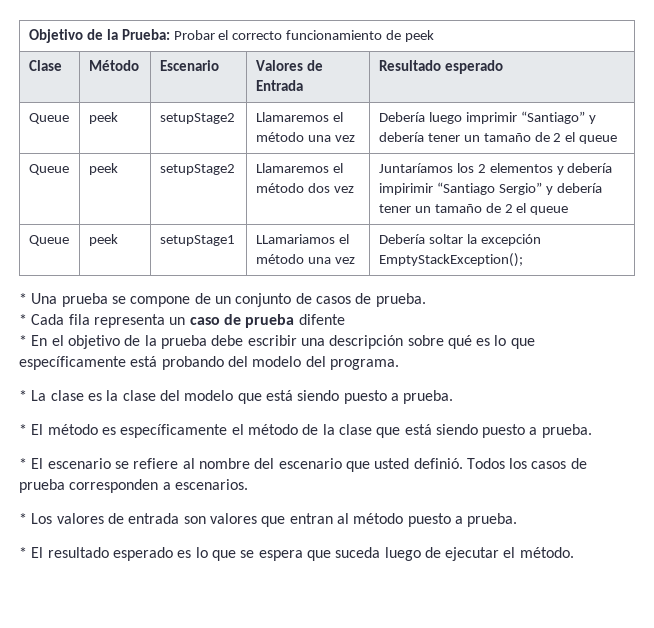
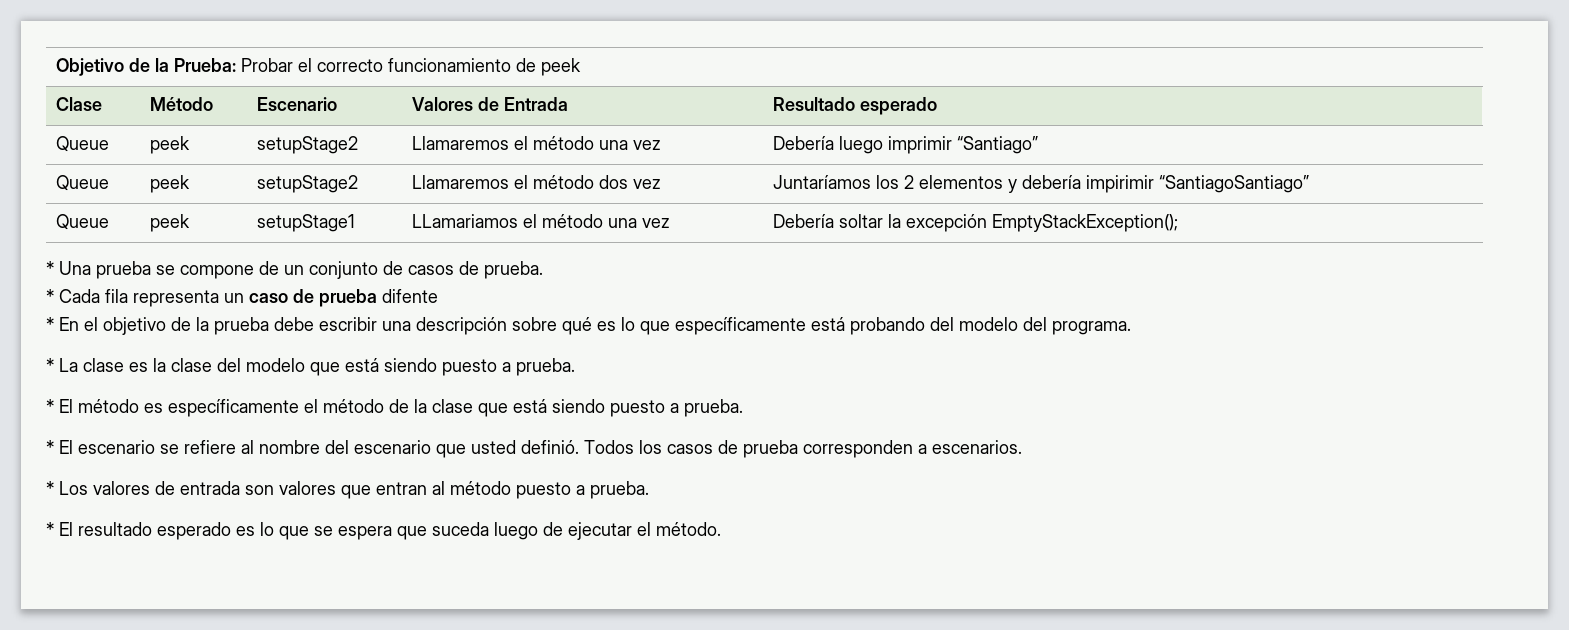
- Queue | peek | setupStage2 | Llamaremos el método una vez | Debería luego imprimir “Santiago” y debería tener un tamaño de 2 el queue
+ Queue | peek | setupStage2 | Llamaremos el método una vez | Debería luego imprimir “Santiago”
- Queue | peek | setupStage2 | Llamaremos el método dos vez | Juntaríamos los 2 elementos y debería impirimir “Santiago Sergio” y debería tener un tamaño de 2 el queue
+ Queue | peek | setupStage2 | Llamaremos el método dos vez | Juntaríamos los 2 elementos y debería impirimir “SantiagoSantiago”

